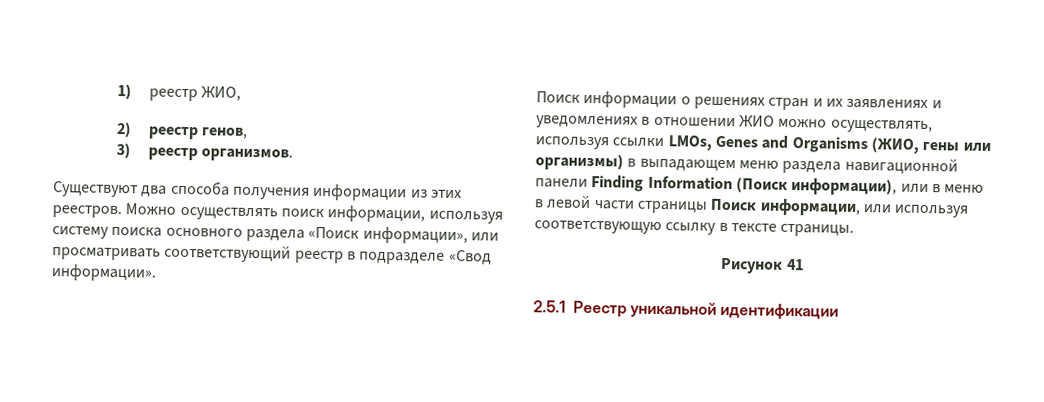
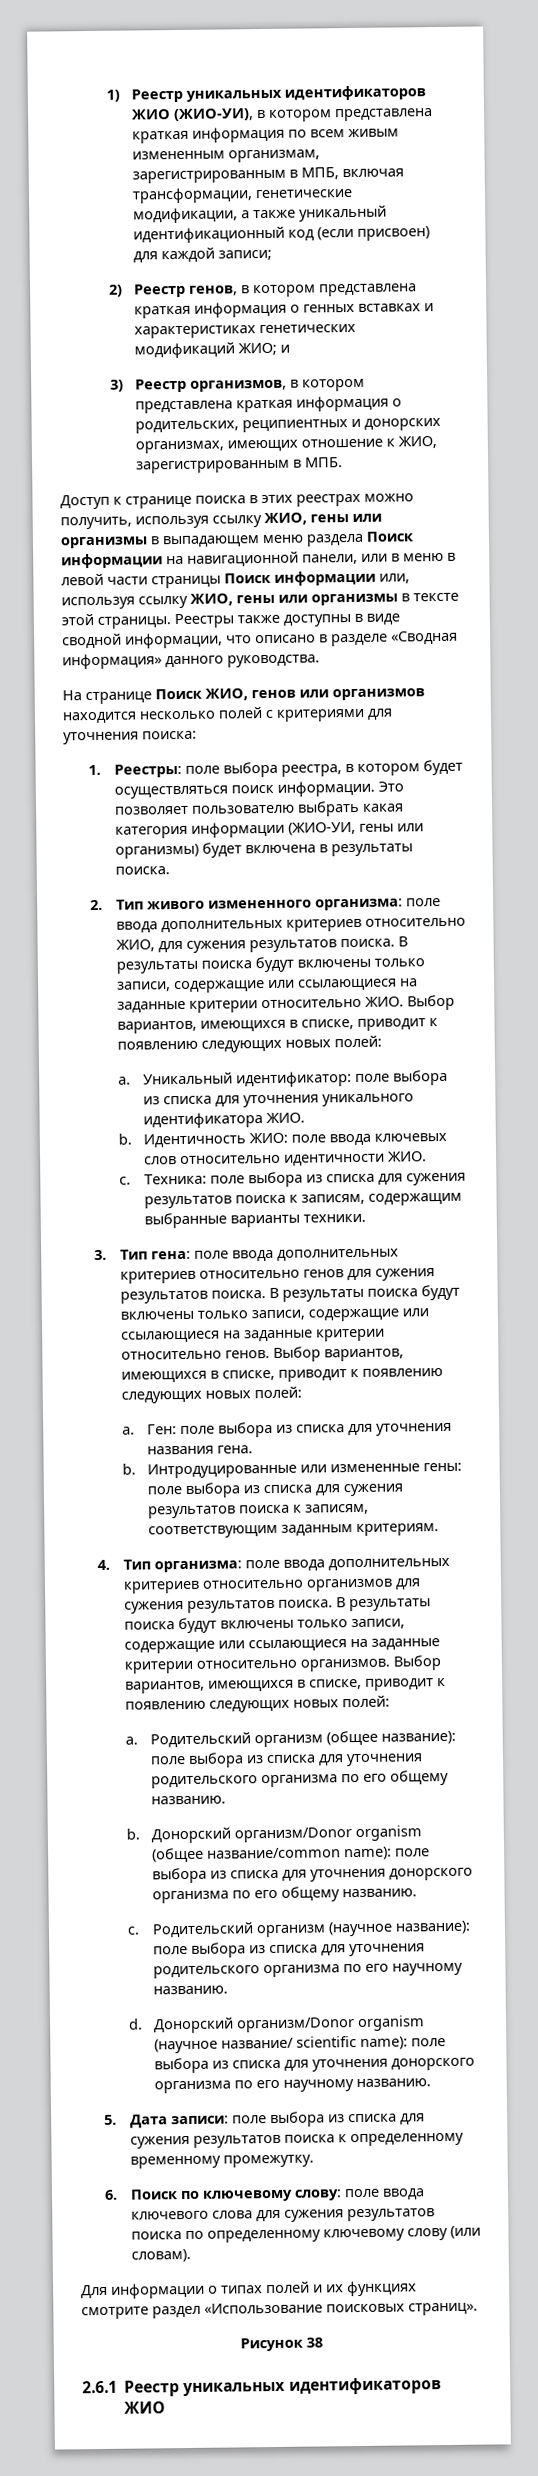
- 1) реестр ЖИО,
+ 1) Реестр уникальных идентификаторов ЖИО (ЖИО-УИ), в котором представлена краткая информация по всем живым измененным организмам, зарегистрированным в МПБ, включая трансформации, генетические модификации, а также уникальный идентификационный код (если присвоен) для каждой записи;
- 2) реестр генов,
- 3) реестр организмов.
- Существуют два способа получения информации из этих реестров. Можно осуществлять поиск информации, используя систему поиска основного раздела «Поиск информации», или просматривать соответствующий реестр в подразделе «Свод информации».
- Поиск информации о решениях стран и их заявлениях и уведомлениях в отношении ЖИО можно осуществлять, используя ссылки LMOs, Genes and Organisms (ЖИО, гены или организмы) в выпадающем меню раздела навигационной панели Finding Information (Поиск информации), или в меню в левой части страницы Поиск информации, или используя соответствующую ссылку в тексте страницы.
- Рисунок 41
- 2.5.1 Реестр уникальной идентификации
+ 2) Реестр генов, в котором представлена краткая информация о генных вставках и характеристиках генетических модификаций ЖИО; и
+ 3) Реестр организмов, в котором представлена краткая информация о родительских, реципиентных и донорских организмах, имеющих отношение к ЖИО, зарегистрированным в МПБ.
+ Доступ к странице поиска в этих реестрах можно получить, используя ссылку ЖИО, гены или организмы в выпадающем меню раздела Поиск информации на навигационной панели, или в меню в левой части страницы Поиск информации или, используя ссылку ЖИО, гены или организмы в тексте этой страницы. Реестры также доступны в виде сводной информации, что описано в разделе «Сводная информация» данного руководства.
+ На странице Поиск ЖИО, генов или организмов находится несколько полей с критериями для уточнения поиска:
+ 1. Реестры: поле выбора реестра, в котором будет осуществляться поиск информации. Это позволяет пользователю выбрать какая категория информации (ЖИО-УИ, гены или организмы) будет включена в результаты поиска.
+ 2. Тип живого измененного организма: поле ввода дополнительных критериев относительно ЖИО, для сужения результатов поиска. В результаты поиска будут включены только записи, содержащие или ссылающиеся на заданные критерии относительно ЖИО. Выбор вариантов, имеющихся в списке, приводит к появлению следующих новых полей:
+ a. Уникальный идентификатор: поле выбора из списка для уточнения уникального идентификатора ЖИО.
+ b. Идентичность ЖИО: поле ввода ключевых слов относительно идентичности ЖИО.
+ c. Техника: поле выбора из списка для сужения результатов поиска к записям, содержащим выбранные варианты техники.
+ 3. Тип гена: поле ввода дополнительных критериев относительно генов для сужения результатов поиска. В результаты поиска будут включены только записи, содержащие или ссылающиеся на заданные критерии относительно генов. Выбор вариантов, имеющихся в списке, приводит к появлению следующих новых полей:
+ a. Ген: поле выбора из списка для уточнения названия гена.
+ b. Интродуцированные или измененные гены: поле выбора из списка для сужения результатов поиска к записям, соответствующим заданным критериям.
+ 4. Тип организма: поле ввода дополнительных критериев относительно организмов для сужения результатов поиска. В результаты поиска будут включены только записи, содержащие или ссылающиеся на заданные критерии относительно организмов. Выбор вариантов, имеющихся в списке, приводит к появлению следующих новых полей:
+ a. Родительский организм (общее название): поле выбора из списка для уточнения родительского организма по его общему названию.
+ b. Донорский организм/Donor organism (общее название/common name): поле выбора из списка для уточнения донорского организма по его общему названию.
+ c. Родительский организм (научное название): поле выбора из списка для уточнения родительского организма по его научному названию.
+ d. Донорский организм/Donor organism (научное название/ scientific name): поле выбора из списка для уточнения донорского организма по его научному названию.
+ 5. Дата записи: поле выбора из списка для сужения результатов поиска к определенному временному промежутку.
+ 6. Поиск по ключевому слову: поле ввода ключевого слова для сужения результатов поиска по определенному ключевому слову (или словам).
+ Для информации о типах полей и их функциях смотрите раздел «Использование поисковых страниц».
+ Рисунок 38
+ 2.6.1 Реестр уникальных идентификаторов ЖИО

